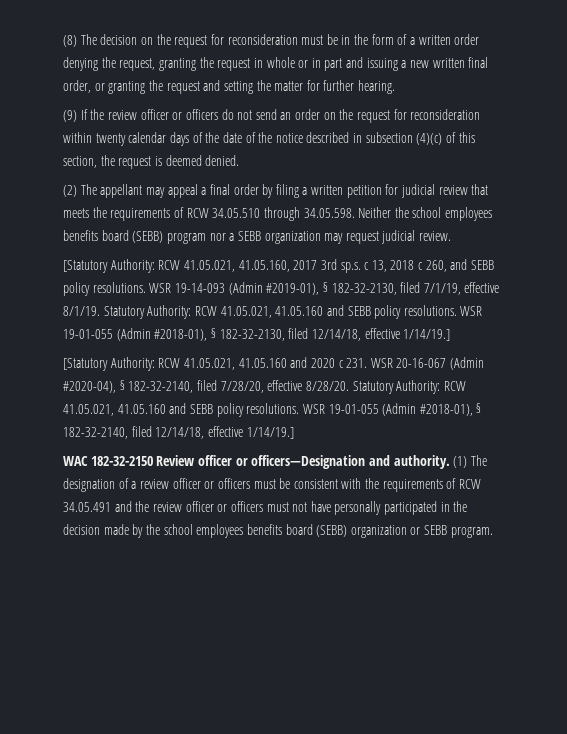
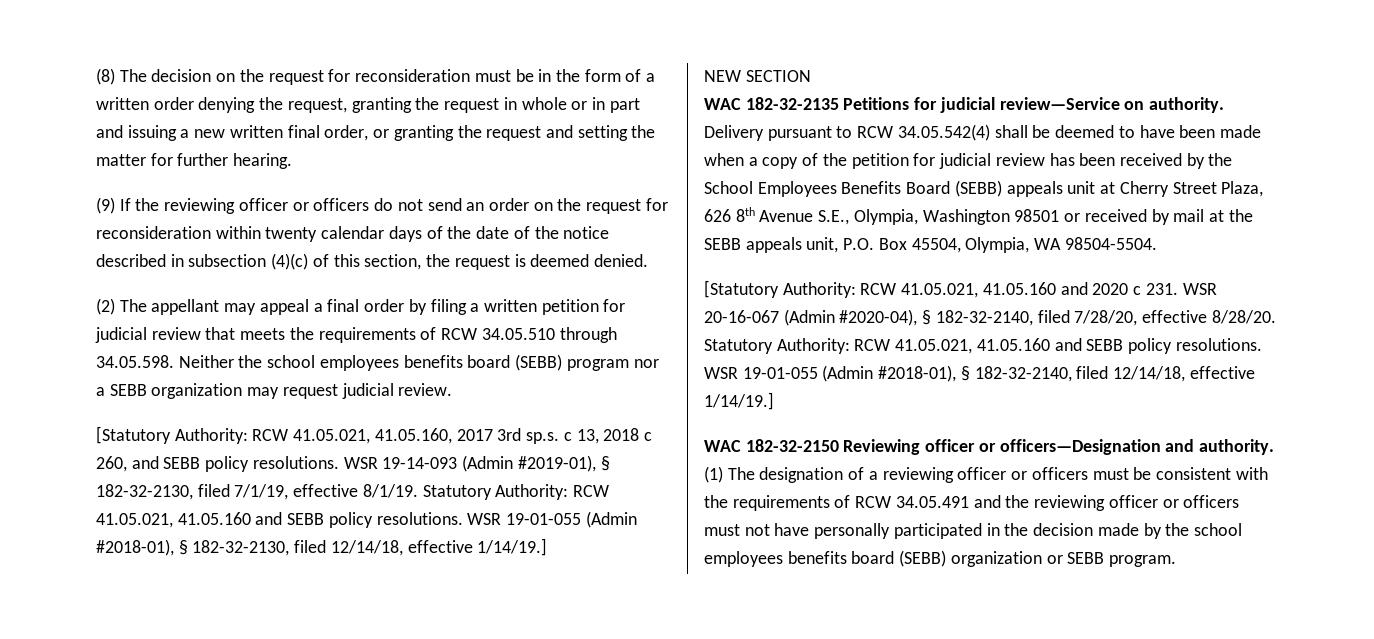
- (9) If the review officer or officers do not send an order on the request for reconsideration within twenty calendar days of the date of the notice described in subsection (4)(c) of this section, the request is deemed denied.
+ (9) If the reviewing officer or officers do not send an order on the request for reconsideration within twenty calendar days of the date of the notice described in subsection (4)(c) of this section, the request is deemed denied.
+ NEW SECTION
+ WAC 182-32-2135 Petitions for judicial review—Service on authority. Delivery pursuant to RCW 34.05.542(4) shall be deemed to have been made when a copy of the petition for judicial review has been received by the School Employees Benefits Board (SEBB) appeals unit at Cherry Street Plaza, 626 8th Avenue S.E., Olympia, Washington 98501 or received by mail at the SEBB appeals unit, P.O. Box 45504, Olympia, WA 98504-5504.
- WAC 182-32-2150 Review officer or officers—Designation and authority.
+ WAC 182-32-2150 Reviewing officer or officers—Designation and authority.
- (1) The designation of a review officer or officers must be consistent with the requirements of RCW 34.05.491 and the review officer or officers must not have personally participated in the decision made by the school employees benefits board (SEBB) organization or SEBB program.
+ (1) The designation of a reviewing officer or officers must be consistent with the requirements of RCW 34.05.491 and the reviewing officer or officers must not have personally participated in the decision made by the school employees benefits board (SEBB) organization or SEBB program.

